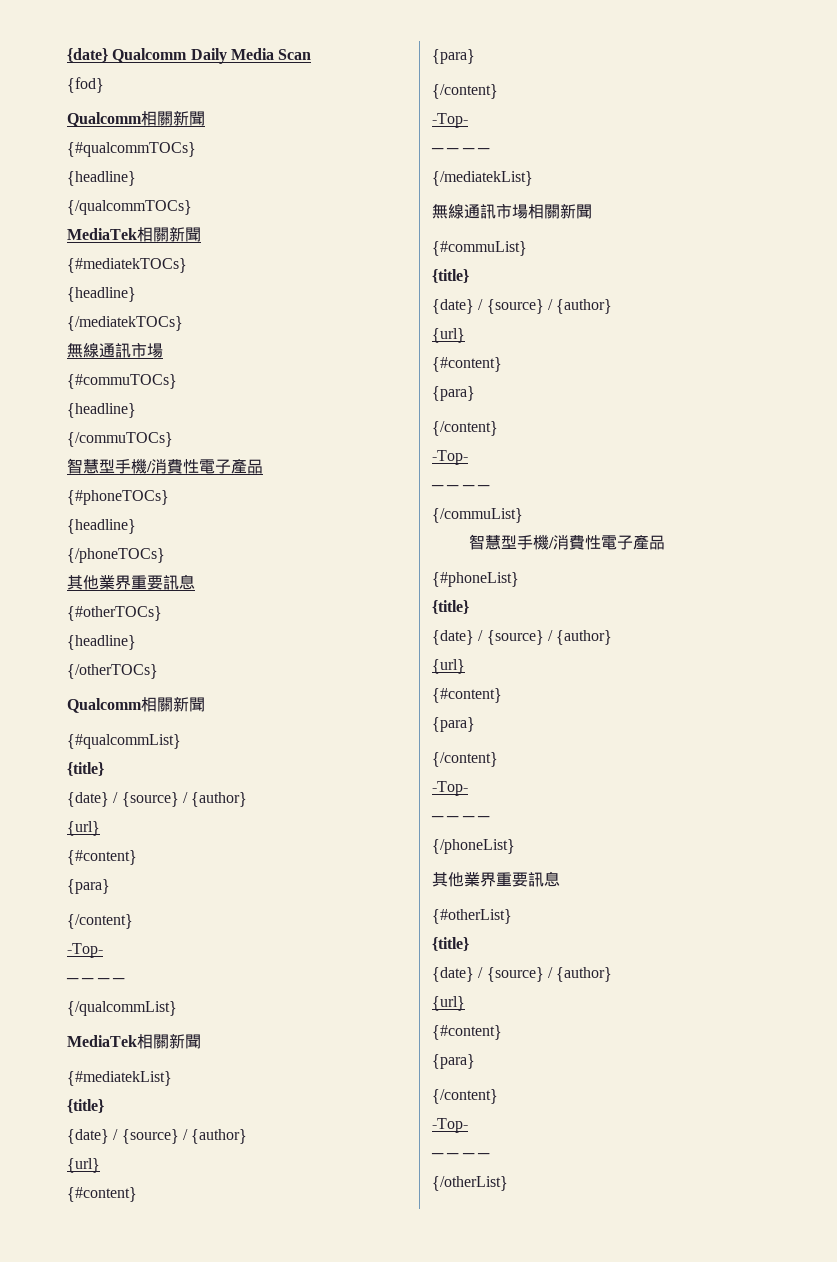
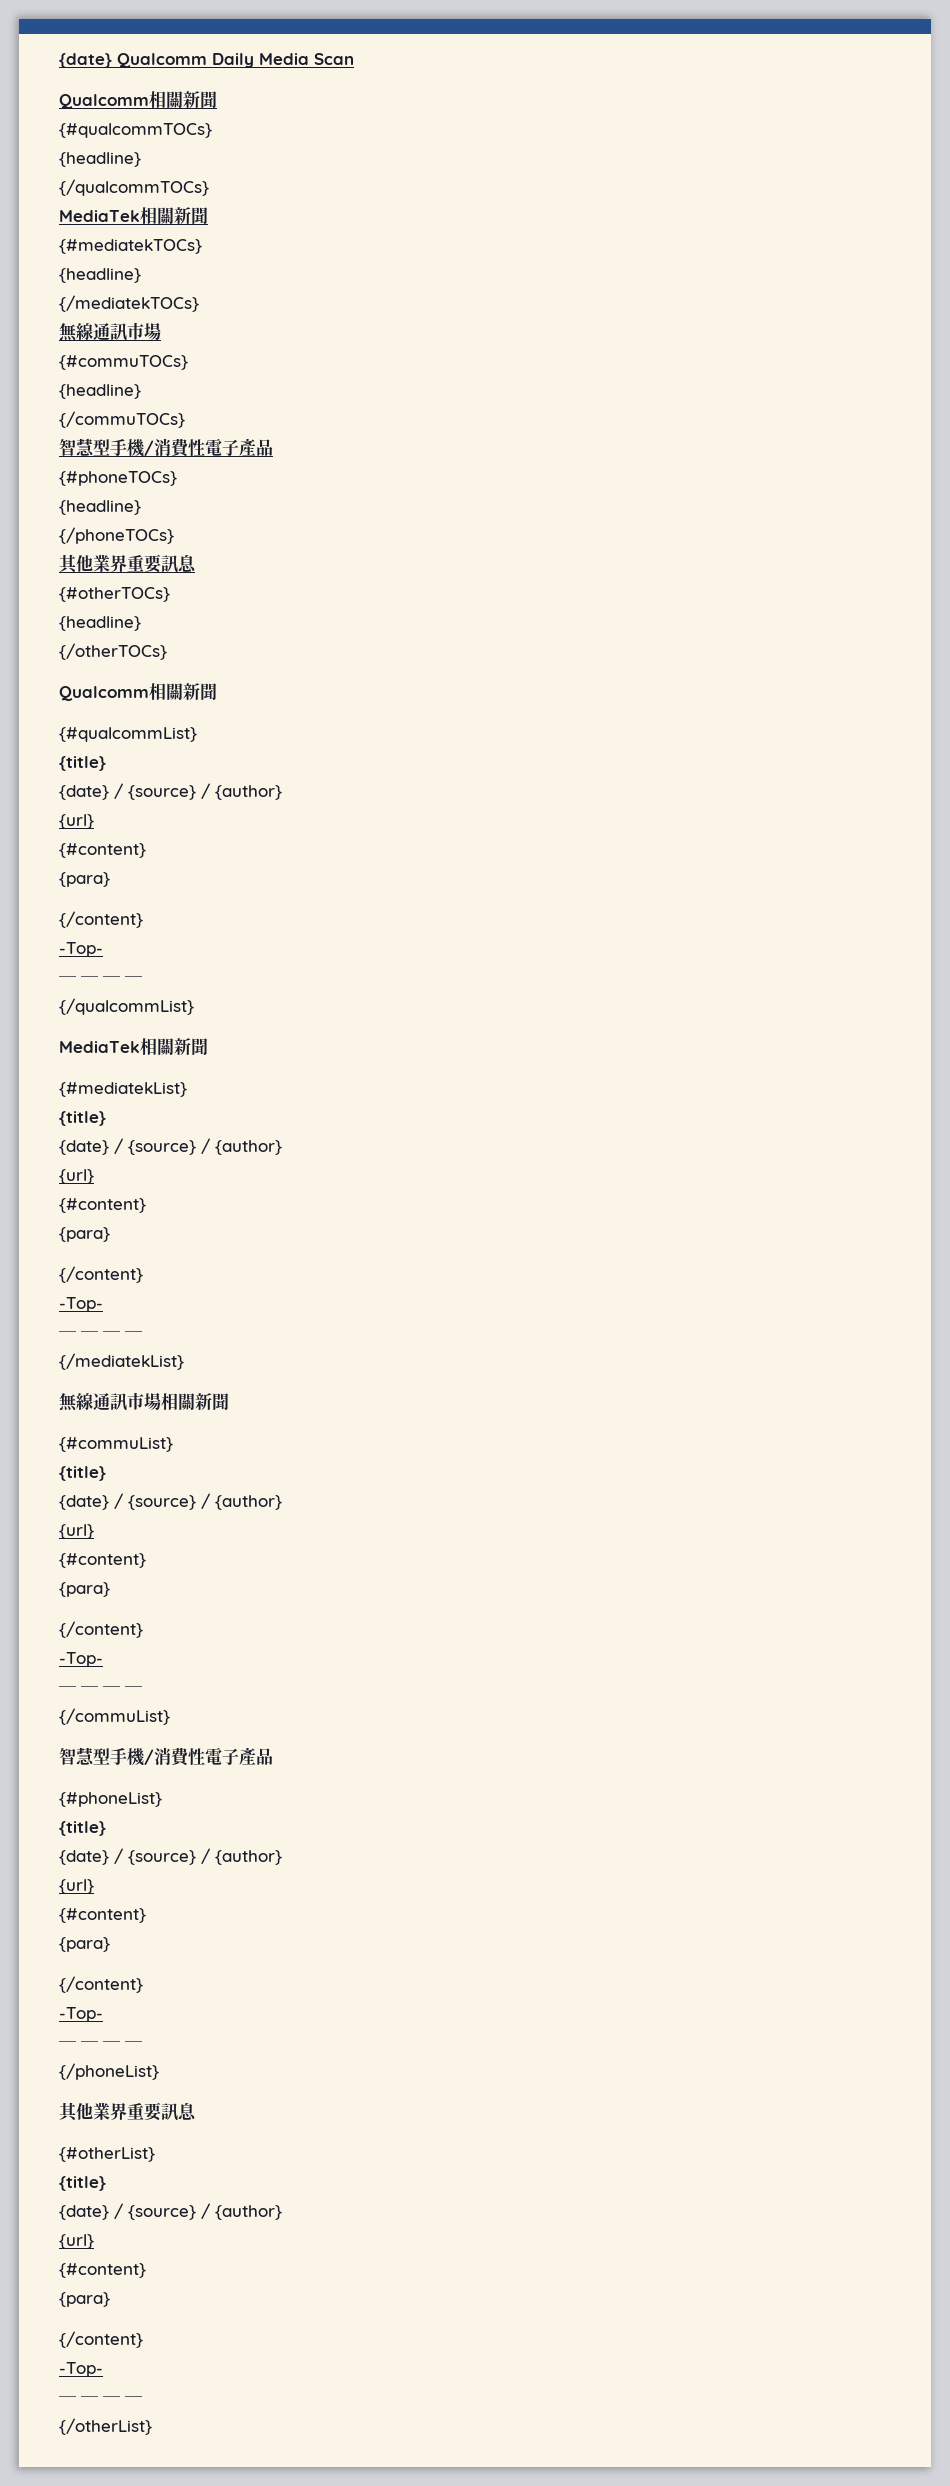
- {fod}

